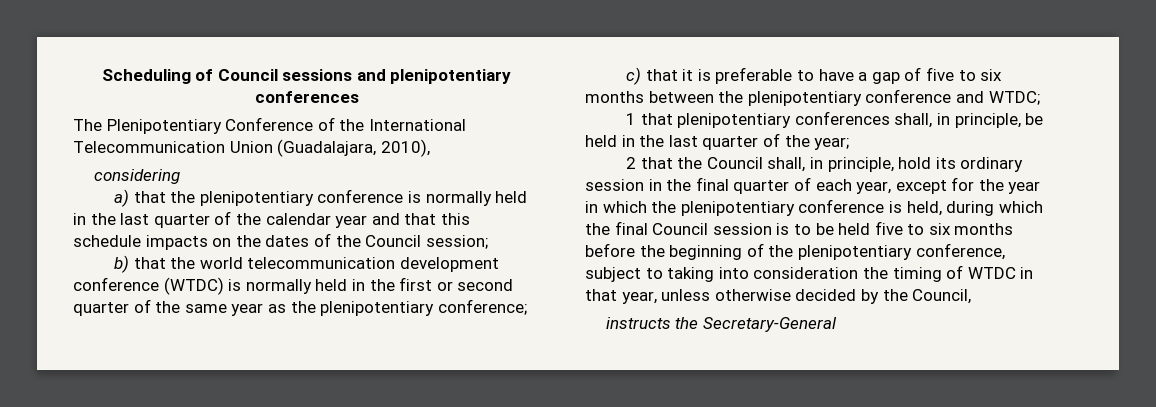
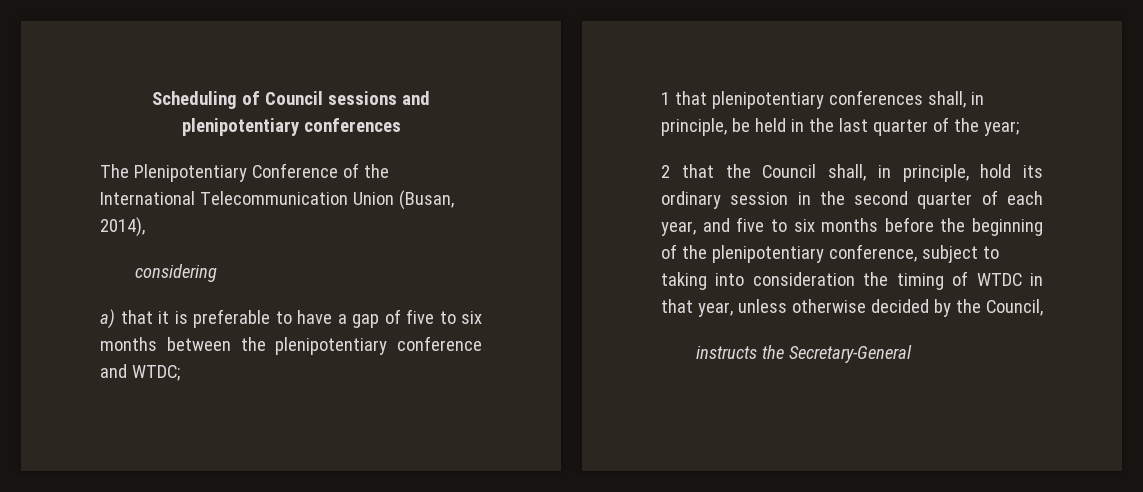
- The Plenipotentiary Conference of the International Telecommunication Union (Guadalajara, 2010),
+ The Plenipotentiary Conference of the International Telecommunication Union (Busan, 2014),
- a) that the plenipotentiary conference is normally held in the last quarter of the calendar year and that this schedule impacts on the dates of the Council session;
- b) that the world telecommunication development conference (WTDC) is normally held in the first or second quarter of the same year as the plenipotentiary conference;
- c) that it is preferable to have a gap of five to six months between the plenipotentiary conference and WTDC;
+ a) that it is preferable to have a gap of five to six months between the plenipotentiary conference and WTDC;
- 2 that the Council shall, in principle, hold its ordinary session in the final quarter of each year, except for the year in which the plenipotentiary conference is held, during which the final Council session is to be held five to six months before the beginning of the plenipotentiary conference, subject to taking into consideration the timing of WTDC in that year, unless otherwise decided by the Council,
+ 2 that the Council shall, in principle, hold its ordinary session in the second quarter of each year, and five to six months before the beginning of the plenipotentiary conference, subject to taking into consideration the timing of WTDC in that year, unless otherwise decided by the Council,

